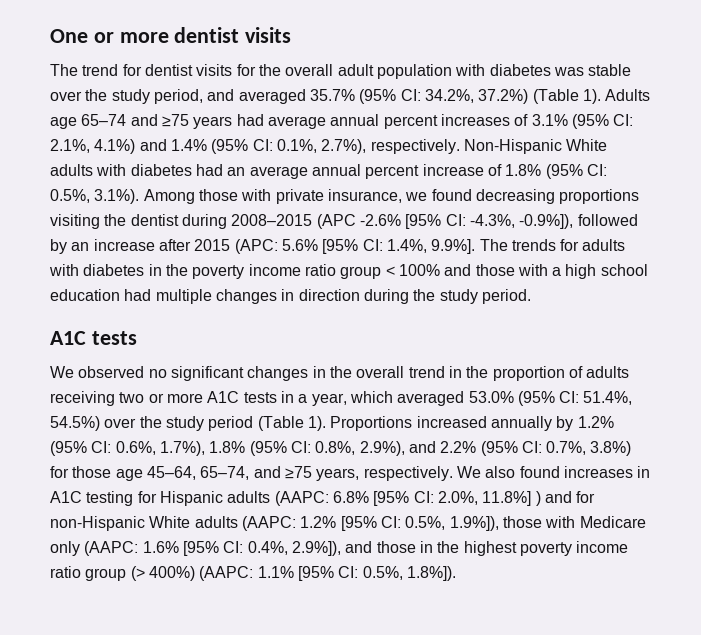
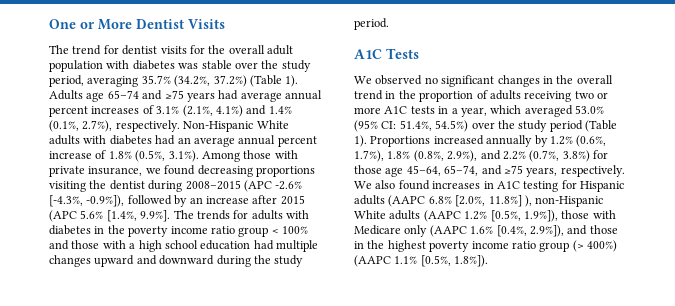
- One or more dentist visits
+ One or More Dentist Visits
- The trend for dentist visits for the overall adult population with diabetes was stable over the study period, and averaged 35.7% (95% CI: 34.2%, 37.2%) (Table 1).
+ The trend for dentist visits for the overall adult population with diabetes was stable over the study period, averaging 35.7% (34.2%, 37.2%) (Table 1).
- Adults age 65–74 and ≥75 years had average annual percent increases of 3.1% (95% CI: 2.1%, 4.1%) and 1.4% (95% CI: 0.1%, 2.7%), respectively.
+ Adults age 65–74 and ≥75 years had average annual percent increases of 3.1% (2.1%, 4.1%) and 1.4% (0.1%, 2.7%), respectively.
- Non-Hispanic White adults with diabetes had an average annual percent increase of 1.8% (95% CI: 0.5%, 3.1%). Among those with private insurance, we found decreasing proportions visiting the dentist during 2008–2015 (APC -2.6% [95% CI: -4.3%, -0.9%]), followed by an increase after 2015 (APC: 5.6% [95% CI: 1.4%, 9.9%]. The trends for adults with diabetes in the poverty income ratio group < 100% and those with a high school education had multiple changes in direction during the study period.
- A1C tests
+ Non-Hispanic White adults with diabetes had an average annual percent increase of 1.8% (0.5%, 3.1%). Among those with private insurance, we found decreasing proportions visiting the dentist during 2008–2015 (APC -2.6% [-4.3%, -0.9%]), followed by an increase after 2015 (APC 5.6% [1.4%, 9.9%]. The trends for adults with diabetes in the poverty income ratio group < 100% and those with a high school education had multiple changes upward and downward during the study period.
+ A1C Tests
- Proportions increased annually by 1.2% (95% CI: 0.6%, 1.7%), 1.8% (95% CI: 0.8%, 2.9%), and 2.2% (95% CI: 0.7%, 3.8%) for those age 45–64, 65–74, and ≥75 years, respectively.
+ Proportions increased annually by 1.2% (0.6%, 1.7%), 1.8% (0.8%, 2.9%), and 2.2% (0.7%, 3.8%) for those age 45–64, 65–74, and ≥75 years, respectively.
- We also found increases in A1C testing for Hispanic adults (AAPC: 6.8% [95% CI: 2.0%, 11.8%] ) and for non-Hispanic White adults (AAPC: 1.2% [95% CI: 0.5%, 1.9%]), those with Medicare only (AAPC: 1.6% [95% CI: 0.4%, 2.9%]), and those in the highest poverty income ratio group (> 400%) (AAPC: 1.1% [95% CI: 0.5%, 1.8%]).
+ We also found increases in A1C testing for Hispanic adults (AAPC 6.8% [2.0%, 11.8%] ), non-Hispanic White adults (AAPC 1.2% [0.5%, 1.9%]), those with Medicare only (AAPC 1.6% [0.4%, 2.9%]), and those in the highest poverty income ratio group (> 400%) (AAPC 1.1% [0.5%, 1.8%]).

